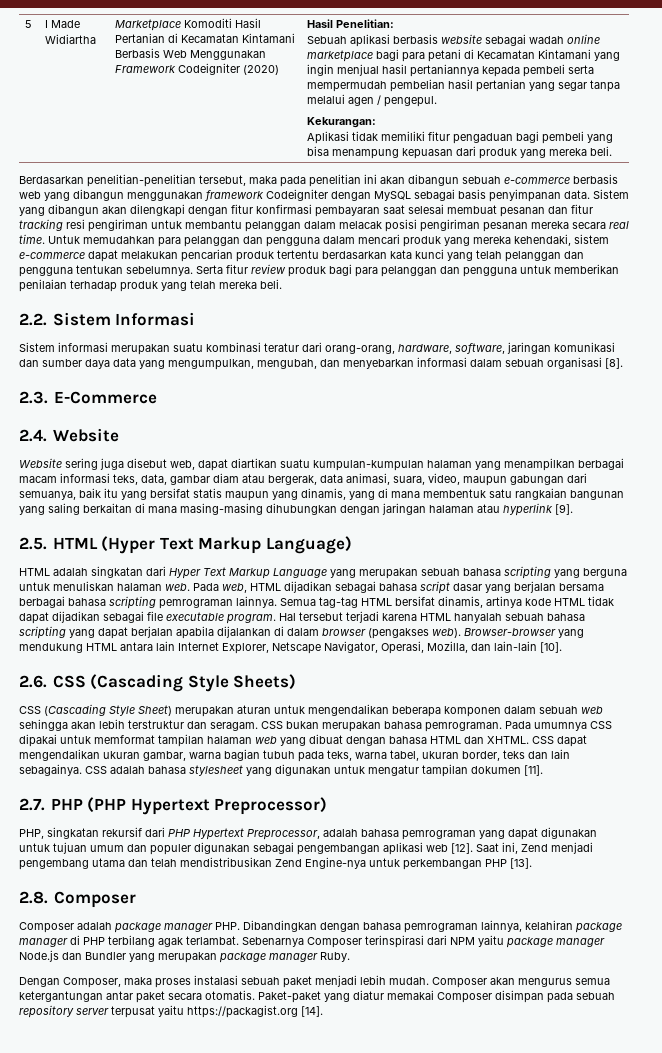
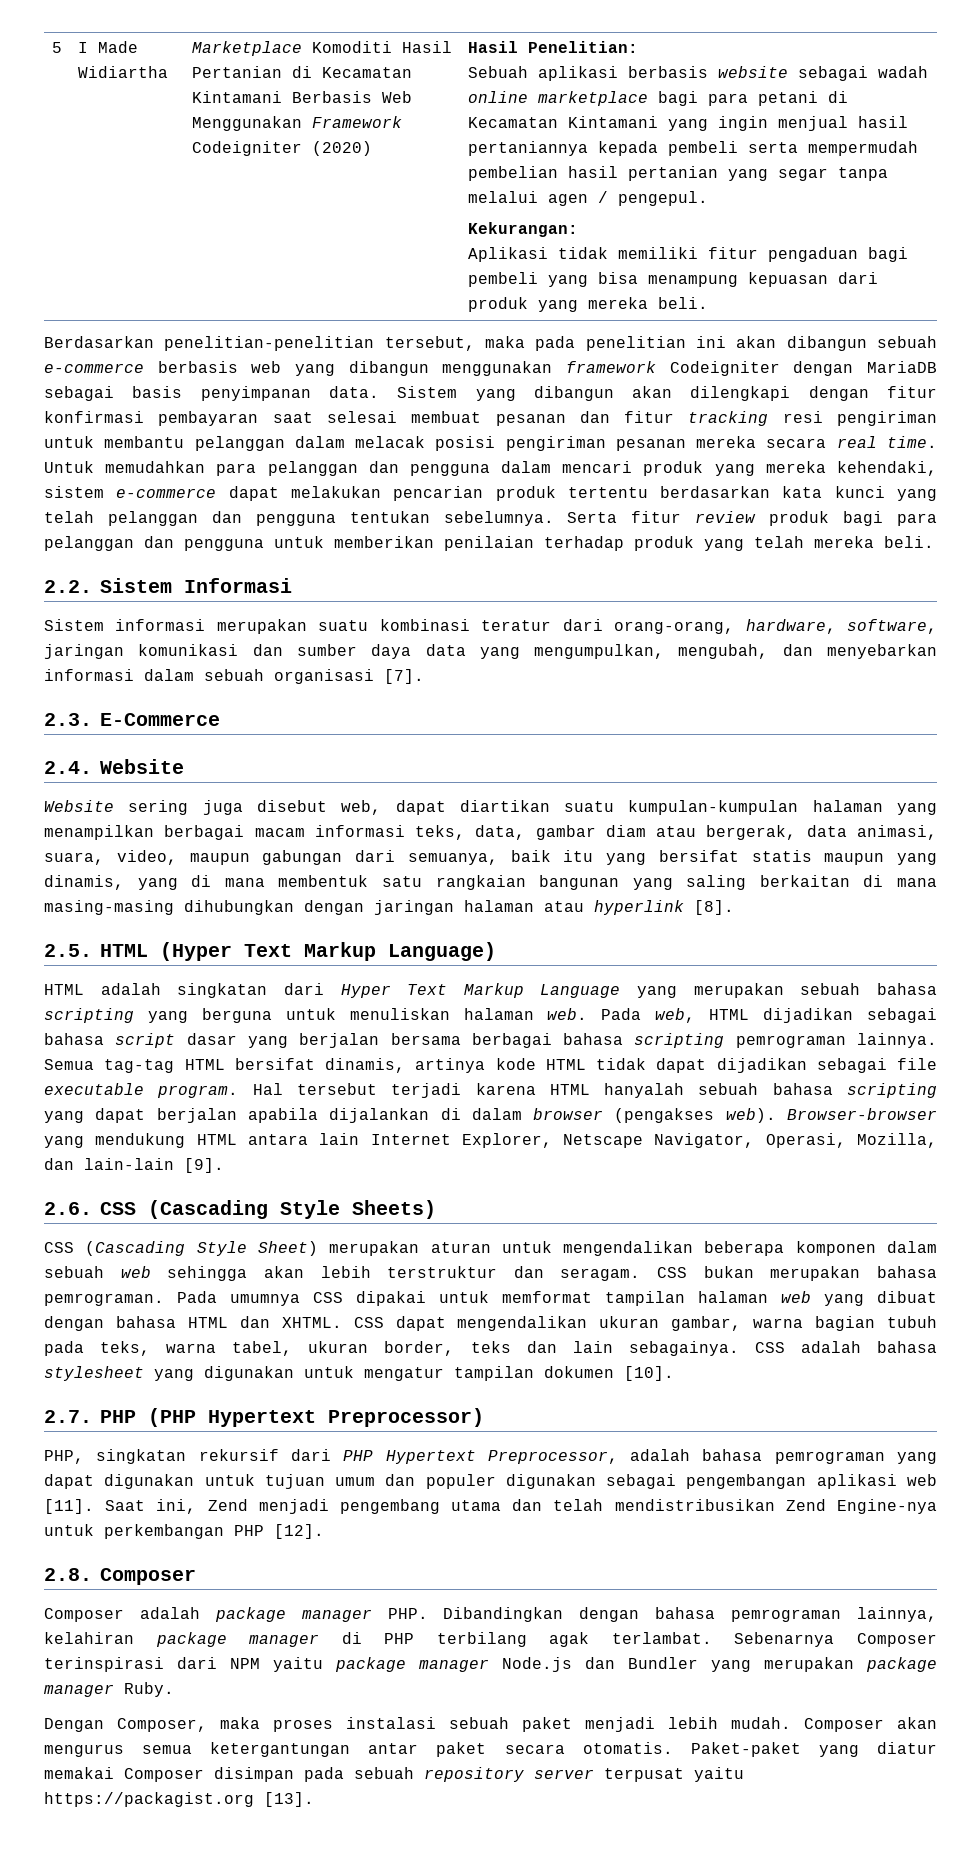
- Berdasarkan penelitian-penelitian tersebut, maka pada penelitian ini akan dibangun sebuah e-commerce berbasis web yang dibangun menggunakan framework Codeigniter dengan MySQL sebagai basis penyimpanan data.
+ Berdasarkan penelitian-penelitian tersebut, maka pada penelitian ini akan dibangun sebuah e-commerce berbasis web yang dibangun menggunakan framework Codeigniter dengan MariaDB sebagai basis penyimpanan data.
- Sistem informasi merupakan suatu kombinasi teratur dari orang-orang, hardware, software, jaringan komunikasi dan sumber daya data yang mengumpulkan, mengubah, dan menyebarkan informasi dalam sebuah organisasi [8].
+ Sistem informasi merupakan suatu kombinasi teratur dari orang-orang, hardware, software, jaringan komunikasi dan sumber daya data yang mengumpulkan, mengubah, dan menyebarkan informasi dalam sebuah organisasi [7].
- Website sering juga disebut web, dapat diartikan suatu kumpulan-kumpulan halaman yang menampilkan berbagai macam informasi teks, data, gambar diam atau bergerak, data animasi, suara, video, maupun gabungan dari semuanya, baik itu yang bersifat statis maupun yang dinamis, yang di mana membentuk satu rangkaian bangunan yang saling berkaitan di mana masing-masing dihubungkan dengan jaringan halaman atau hyperlink [9].
+ Website sering juga disebut web, dapat diartikan suatu kumpulan-kumpulan halaman yang menampilkan berbagai macam informasi teks, data, gambar diam atau bergerak, data animasi, suara, video, maupun gabungan dari semuanya, baik itu yang bersifat statis maupun yang dinamis, yang di mana membentuk satu rangkaian bangunan yang saling berkaitan di mana masing-masing dihubungkan dengan jaringan halaman atau hyperlink [8].
- Browser-browser yang mendukung HTML antara lain Internet Explorer, Netscape Navigator, Operasi, Mozilla, dan lain-lain [10].
+ Browser-browser yang mendukung HTML antara lain Internet Explorer, Netscape Navigator, Operasi, Mozilla, dan lain-lain [9].
- CSS adalah bahasa stylesheet yang digunakan untuk mengatur tampilan dokumen [11].
+ CSS adalah bahasa stylesheet yang digunakan untuk mengatur tampilan dokumen [10].
- PHP, singkatan rekursif dari PHP Hypertext Preprocessor, adalah bahasa pemrograman yang dapat digunakan untuk tujuan umum dan populer digunakan sebagai pengembangan aplikasi web [12].
+ PHP, singkatan rekursif dari PHP Hypertext Preprocessor, adalah bahasa pemrograman yang dapat digunakan untuk tujuan umum dan populer digunakan sebagai pengembangan aplikasi web [11].
- Saat ini, Zend menjadi pengembang utama dan telah mendistribusikan Zend Engine-nya untuk perkembangan PHP [13].
+ Saat ini, Zend menjadi pengembang utama dan telah mendistribusikan Zend Engine-nya untuk perkembangan PHP [12].
- Paket-paket yang diatur memakai Composer disimpan pada sebuah repository server terpusat yaitu https://packagist.org [14].
+ Paket-paket yang diatur memakai Composer disimpan pada sebuah repository server terpusat yaitu https://packagist.org [13].

